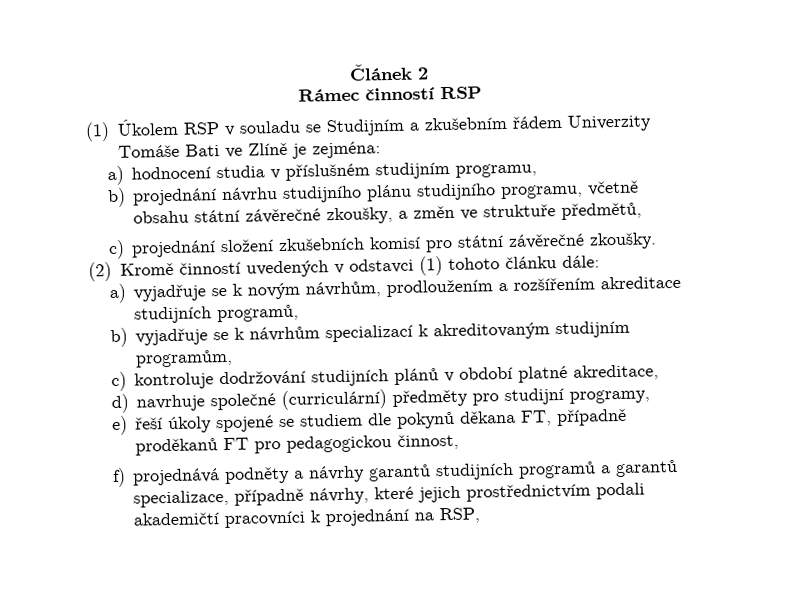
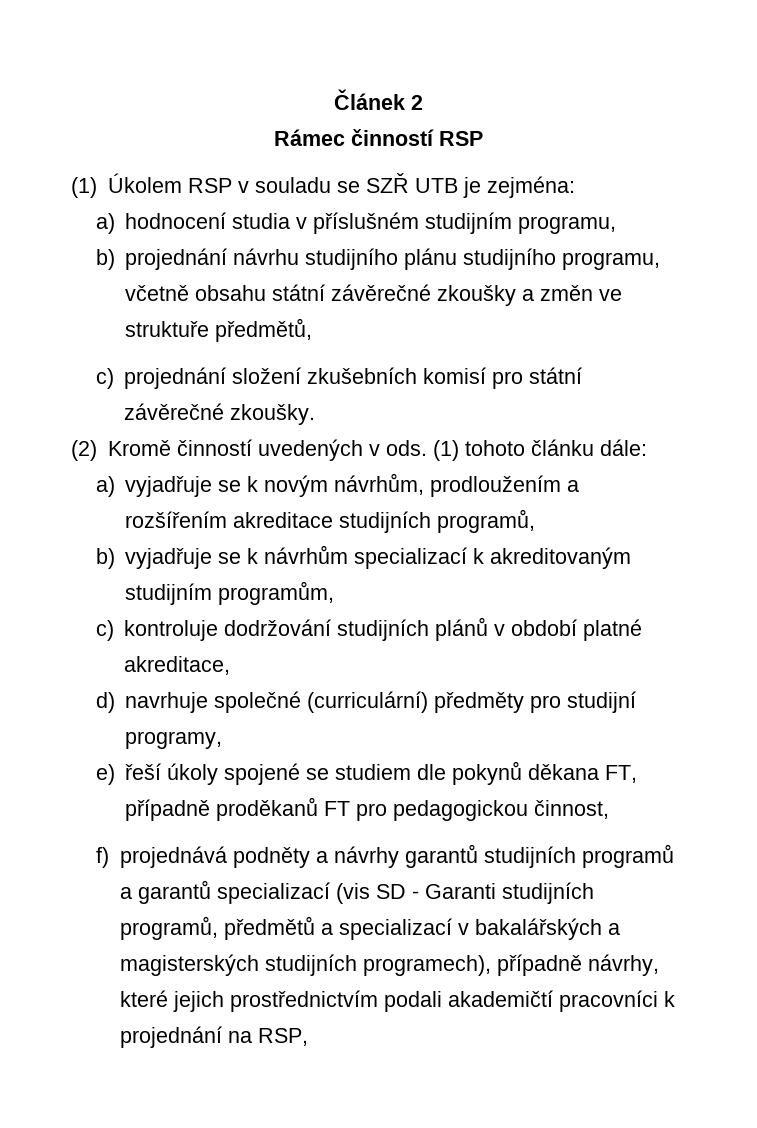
- (1) Úkolem RSP v souladu se Studijním a zkušebním řádem Univerzity Tomáše Bati ve Zlíně je zejména:
+ (1) Úkolem RSP v souladu se SZŘ UTB je zejména:
- b) projednání návrhu studijního plánu studijního programu, včetně obsahu státní závěrečné zkoušky, a změn ve struktuře předmětů,
+ b) projednání návrhu studijního plánu studijního programu, včetně obsahu státní závěrečné zkoušky a změn ve struktuře předmětů,
- (2) Kromě činností uvedených v odstavci (1) tohoto článku dále:
+ (2) Kromě činností uvedených v ods. (1) tohoto článku dále:
- f) projednává podněty a návrhy garantů studijních programů a garantů specializace, případně návrhy, které jejich prostřednictvím podali akademičtí pracovníci k projednání na RSP,
+ f) projednává podněty a návrhy garantů studijních programů a garantů specializací (vis SD - Garanti studijních programů, předmětů a specializací v bakalářských a magisterských studijních programech), případně návrhy, které jejich prostřednictvím podali akademičtí pracovníci k projednání na RSP,

